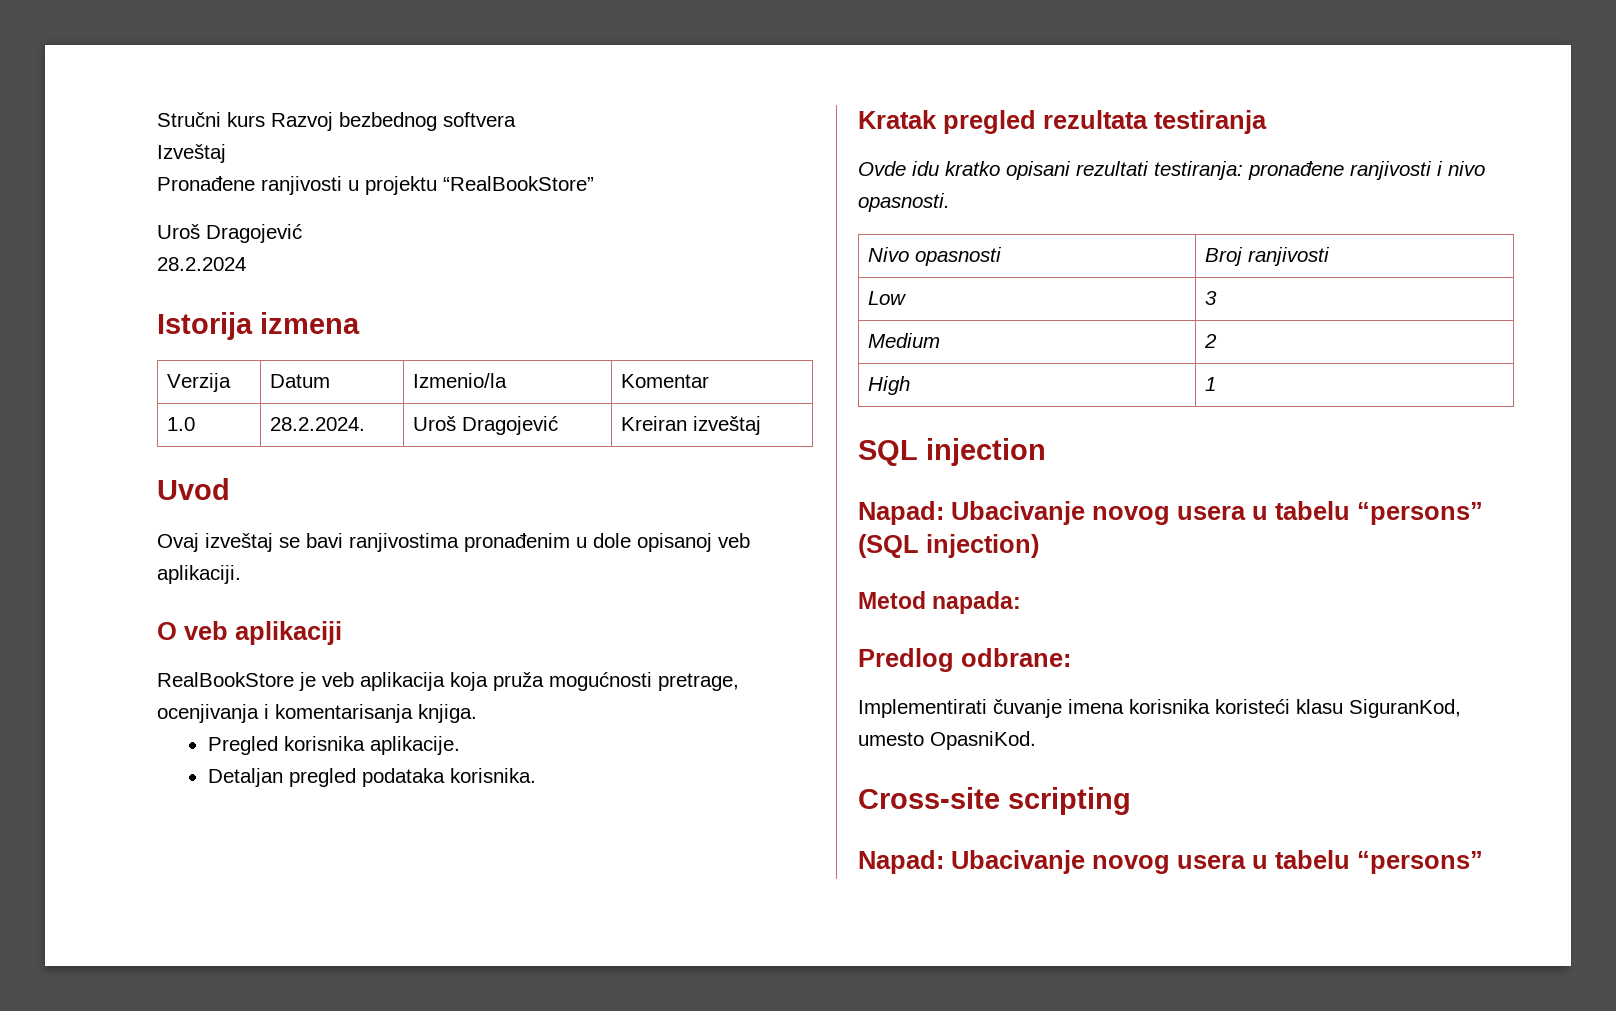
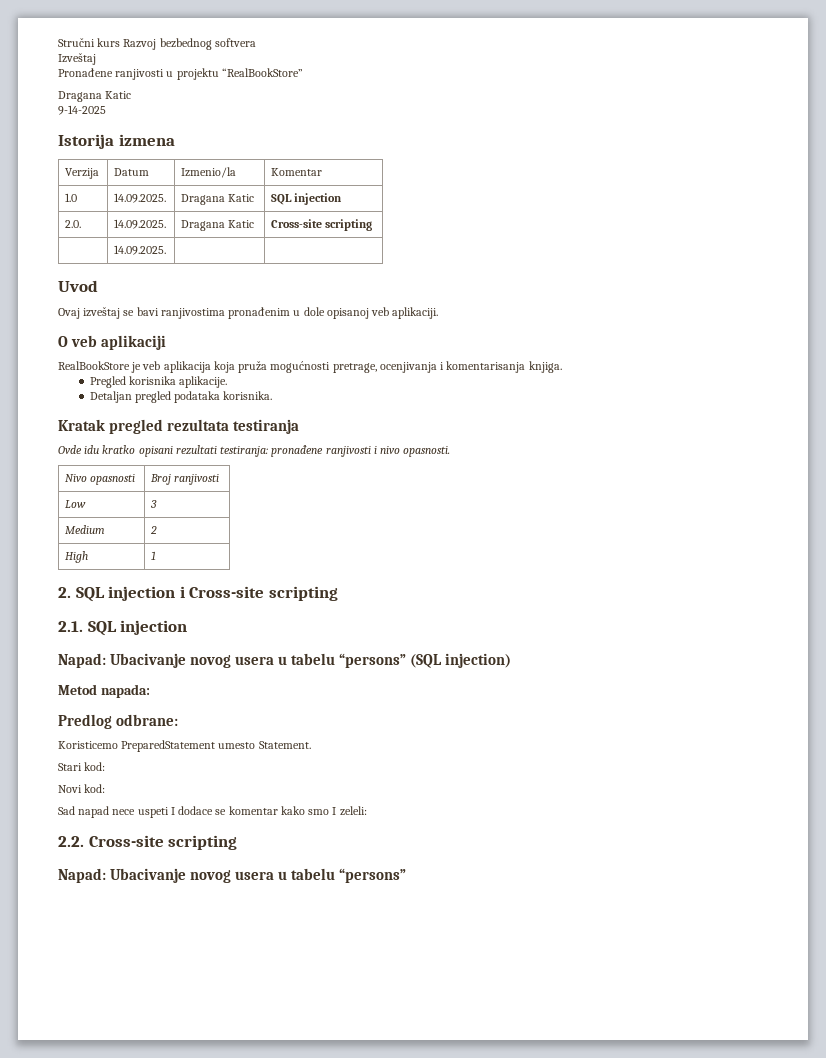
  Pronađene ranjivosti u projektu “RealBookStore”
- Uroš Dragojević
- 28.2.2024
+ Dragana Katic
+ 9-14-2025
- 1.0 | 28.2.2024. | Uroš Dragojević | Kreiran izveštaj
+ 1.0 | 14.09.2025. | Dragana Katic | SQL injection
+ 2.0. | 14.09.2025. | Dragana Katic | Cross-site scripting
+ | 14.09.2025. | |
- SQL injection
+ 2. SQL injection i Cross-site scripting
+ 2.1. SQL injection
- Implementirati čuvanje imena korisnika koristeći klasu SiguranKod, umesto OpasniKod.
- Cross-site scripting
+ Koristicemo PreparedStatement umesto Statement.
+ Stari kod:
+ Novi kod:
+ Sad napad nece uspeti I dodace se komentar kako smo I zeleli:
+ 2.2. Cross-site scripting

